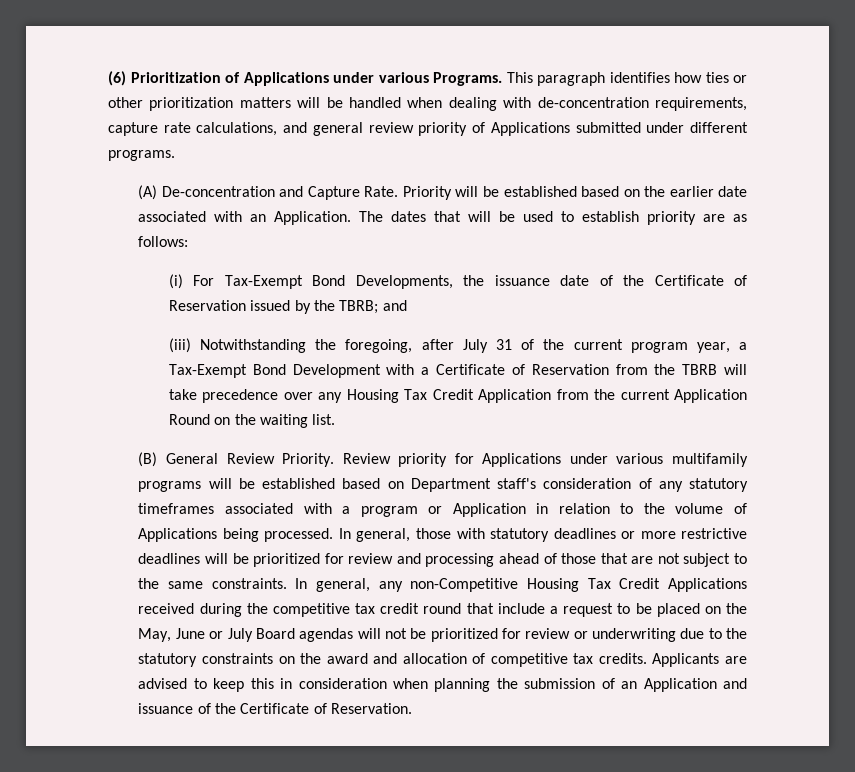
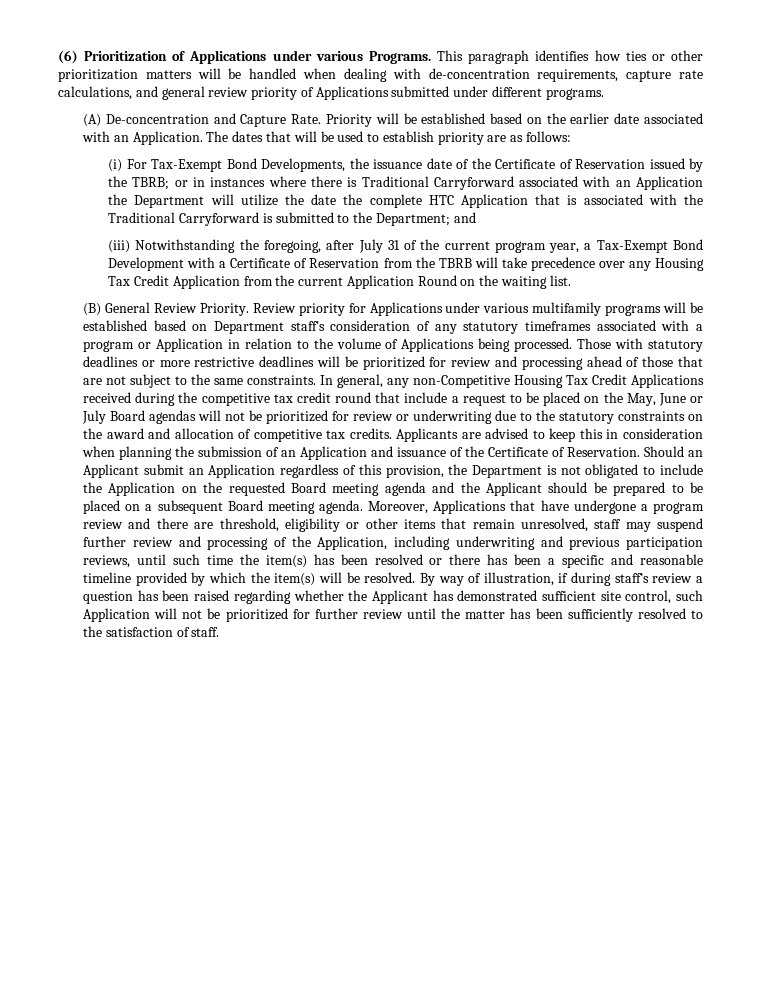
- (i) For Tax-Exempt Bond Developments, the issuance date of the Certificate of Reservation issued by the TBRB; and
+ (i) For Tax-Exempt Bond Developments, the issuance date of the Certificate of Reservation issued by the TBRB; or in instances where there is Traditional Carryforward associated with an Application the Department will utilize the date the complete HTC Application that is associated with the Traditional Carryforward is submitted to the Department; and
- In general, those with statutory deadlines or more restrictive deadlines will be prioritized for review and processing ahead of those that are not subject to the same constraints.
+ Those with statutory deadlines or more restrictive deadlines will be prioritized for review and processing ahead of those that are not subject to the same constraints.
+ Should an Applicant submit an Application regardless of this provision, the Department is not obligated to include the Application on the requested Board meeting agenda and the Applicant should be prepared to be placed on a subsequent Board meeting agenda. Moreover, Applications that have undergone a program review and there are threshold, eligibility or other items that remain unresolved, staff may suspend further review and processing of the Application, including underwriting and previous participation reviews, until such time the item(s) has been resolved or there has been a specific and reasonable timeline provided by which the item(s) will be resolved. By way of illustration, if during staff’s review a question has been raised regarding whether the Applicant has demonstrated sufficient site control, such Application will not be prioritized for further review until the matter has been sufficiently resolved to the satisfaction of staff.

